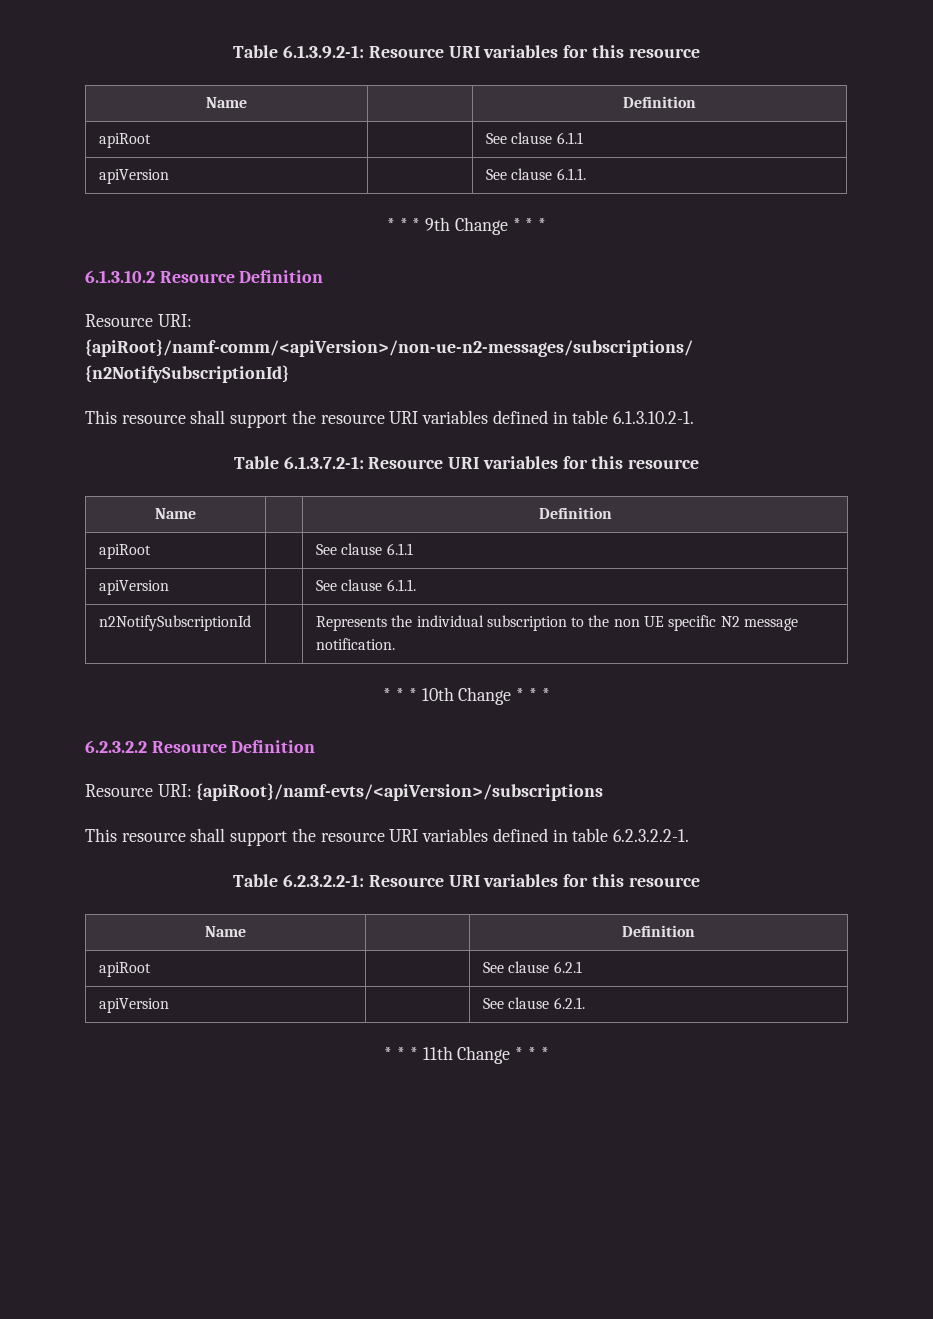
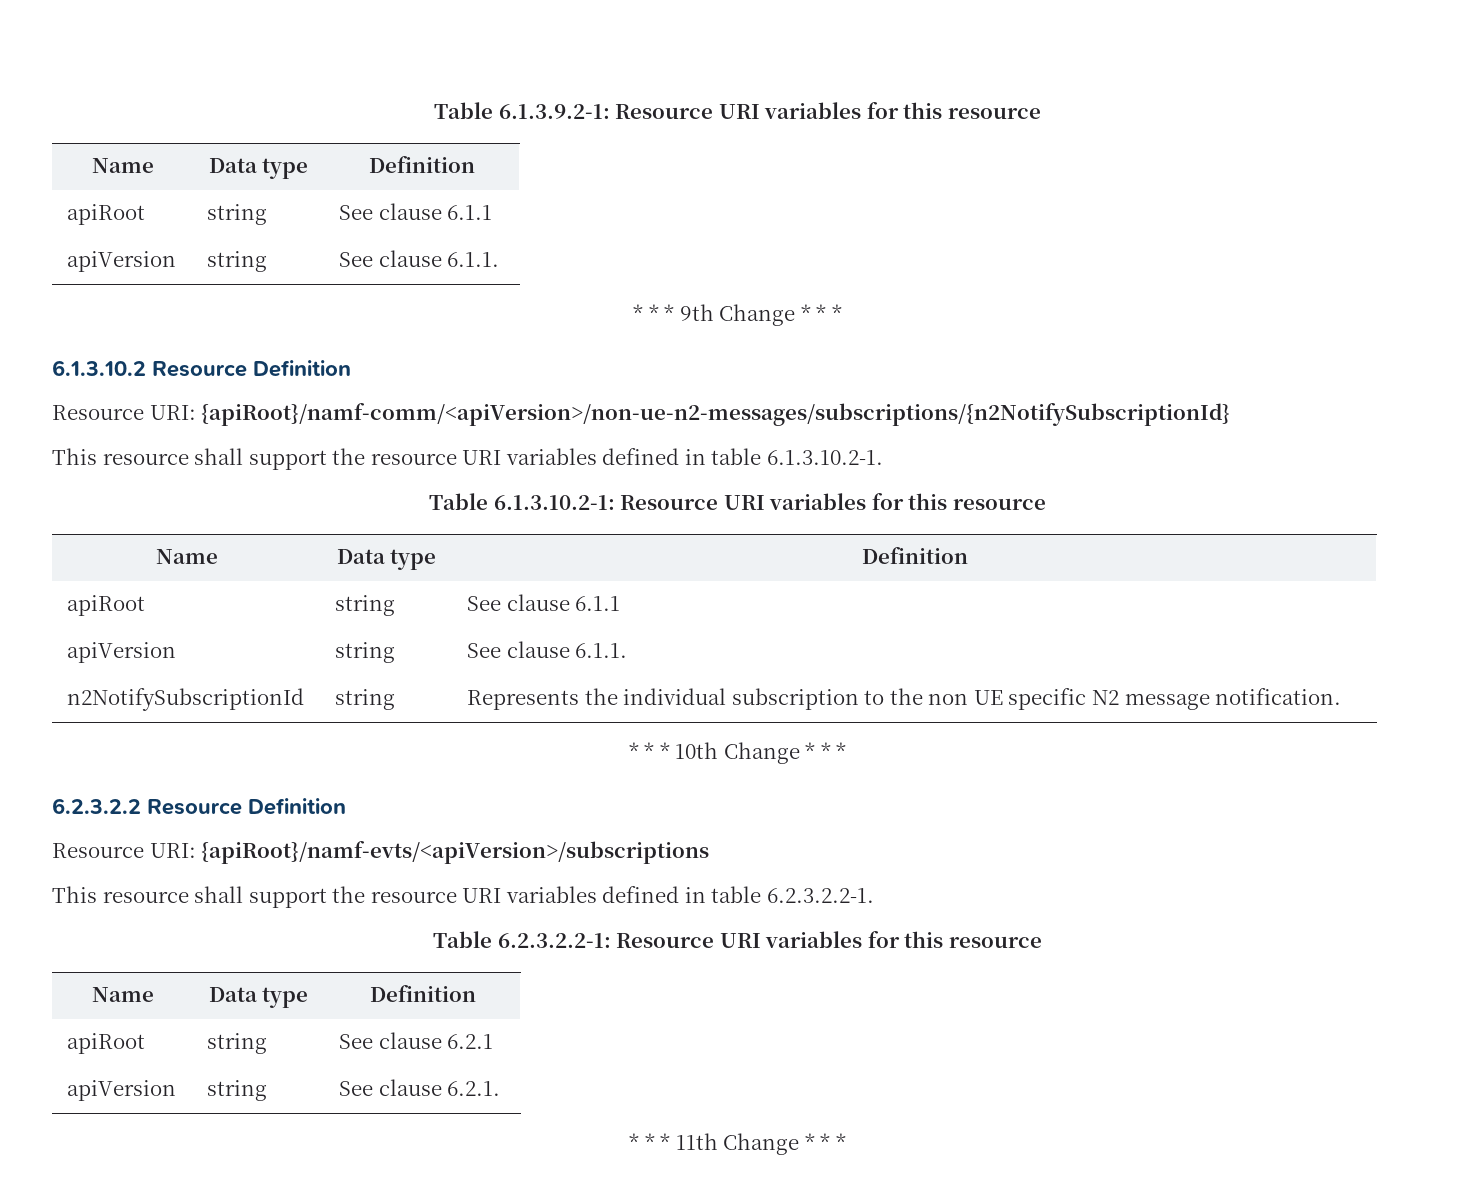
  Table 6.1.3.9.2-1: Resource URI variables for this resource
- Name | | Definition
- apiRoot | | See clause 6.1.1
- apiVersion | | See clause 6.1.1.
+ Name | Data type | Definition
+ apiRoot | string | See clause 6.1.1
+ apiVersion | string | See clause 6.1.1.
- Table 6.1.3.7.2-1: Resource URI variables for this resource
- Name | | Definition
- apiRoot | | See clause 6.1.1
- apiVersion | | See clause 6.1.1.
+ Table 6.1.3.10.2-1: Resource URI variables for this resource
+ Name | Data type | Definition
+ apiRoot | string | See clause 6.1.1
+ apiVersion | string | See clause 6.1.1.
- n2NotifySubscriptionId | | Represents the individual subscription to the non UE specific N2 message notification.
+ n2NotifySubscriptionId | string | Represents the individual subscription to the non UE specific N2 message notification.
  Table 6.2.3.2.2-1: Resource URI variables for this resource
- Name | | Definition
- apiRoot | | See clause 6.2.1
+ Name | Data type | Definition
+ apiRoot | string | See clause 6.2.1
- apiVersion | | See clause 6.2.1.
+ apiVersion | string | See clause 6.2.1.

